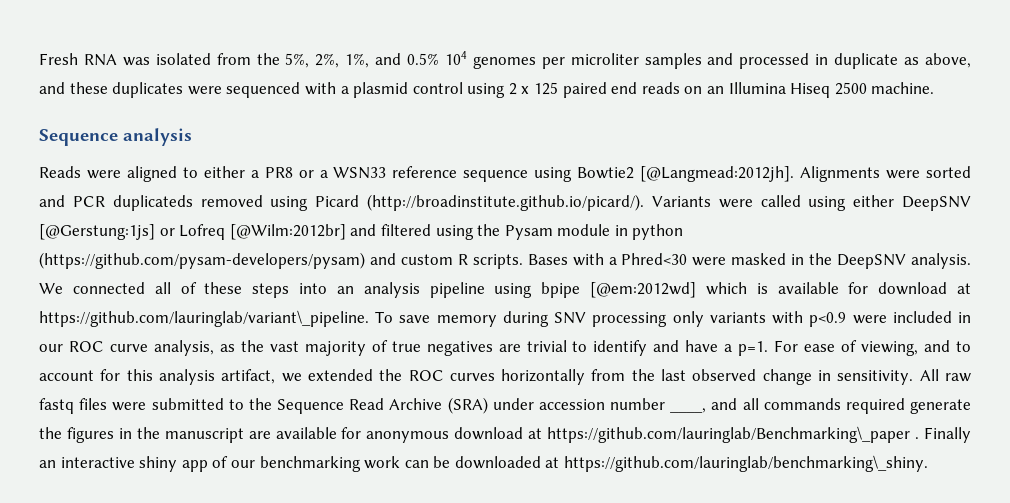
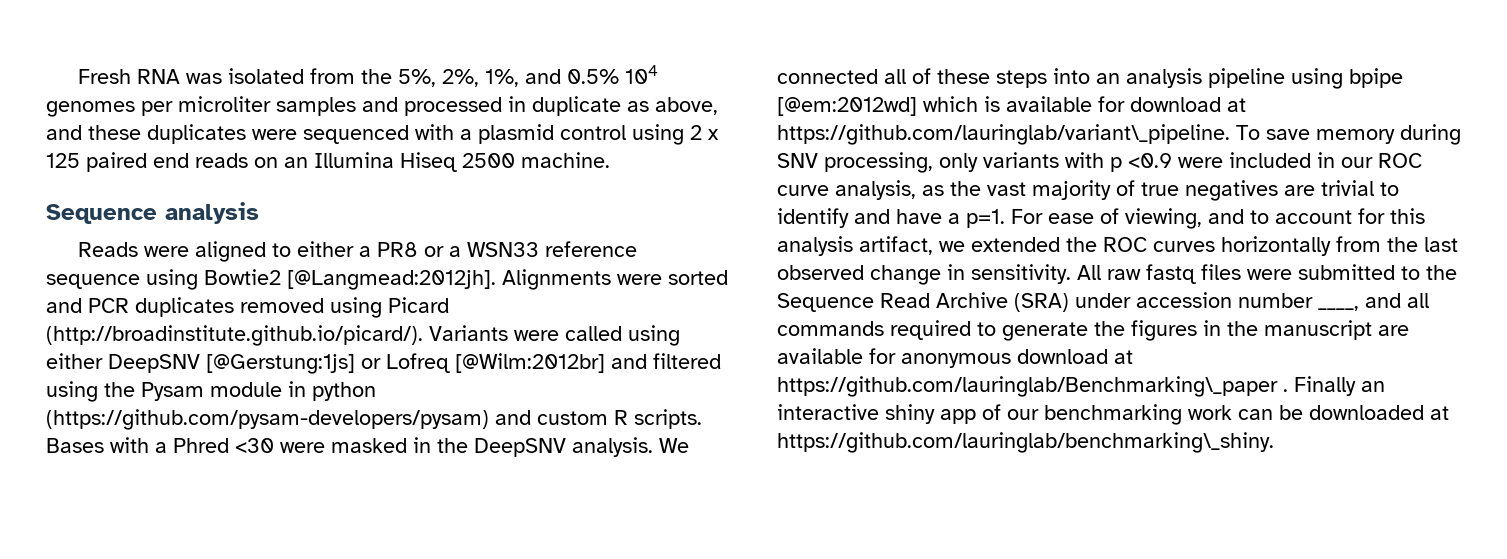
- Alignments were sorted and PCR duplicateds removed using Picard (http://broadinstitute.github.io/picard/). Variants were called using either DeepSNV [@Gerstung:1js] or Lofreq [@Wilm:2012br] and filtered using the Pysam module in python (https://github.com/pysam-developers/pysam) and custom R scripts.
+ Alignments were sorted and PCR duplicates removed using Picard (http://broadinstitute.github.io/picard/). Variants were called using either DeepSNV [@Gerstung:1js] or Lofreq [@Wilm:2012br] and filtered using the Pysam module in python (https://github.com/pysam-developers/pysam) and custom R scripts.
- Bases with a Phred<30 were masked in the DeepSNV analysis.
+ Bases with a Phred <30 were masked in the DeepSNV analysis.
- We connected all of these steps into an analysis pipeline using bpipe [@em:2012wd] which is available for download at https://github.com/lauringlab/variant\_pipeline. To save memory during SNV processing only variants with p<0.9 were included in our ROC curve analysis, as the vast majority of true negatives are trivial to identify and have a p=1.
+ We connected all of these steps into an analysis pipeline using bpipe [@em:2012wd] which is available for download at https://github.com/lauringlab/variant\_pipeline. To save memory during SNV processing, only variants with p <0.9 were included in our ROC curve analysis, as the vast majority of true negatives are trivial to identify and have a p=1.
- All raw fastq files were submitted to the Sequence Read Archive (SRA) under accession number ____, and all commands required generate the figures in the manuscript are available for anonymous download at https://github.com/lauringlab/Benchmarking\_paper .
+ All raw fastq files were submitted to the Sequence Read Archive (SRA) under accession number ____, and all commands required to generate the figures in the manuscript are available for anonymous download at https://github.com/lauringlab/Benchmarking\_paper .

